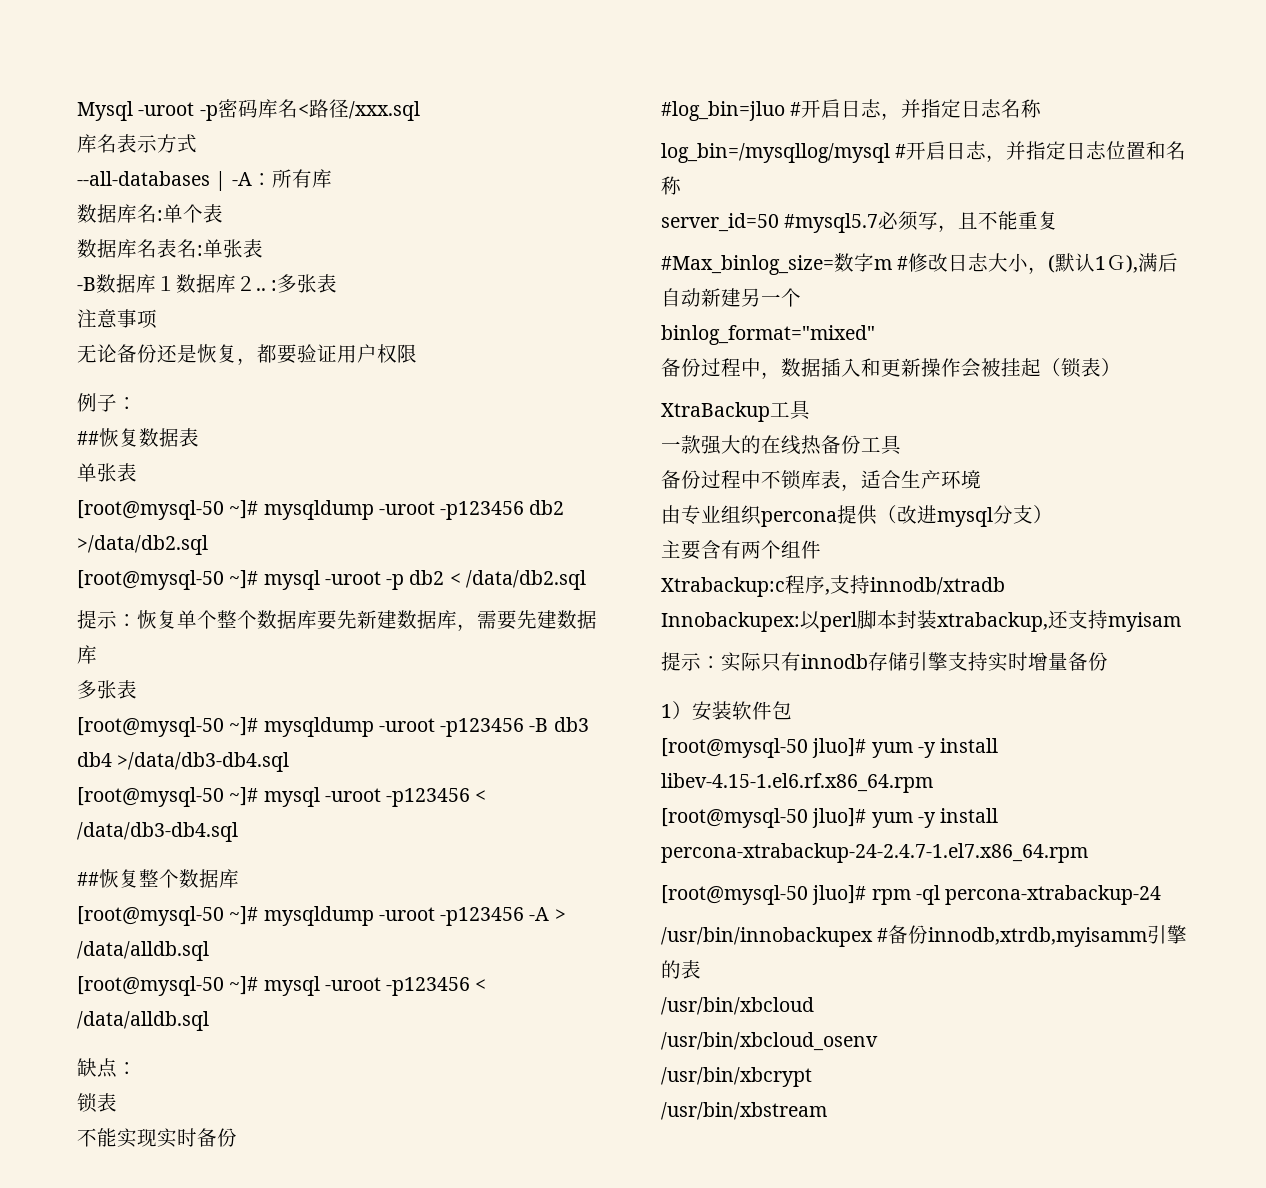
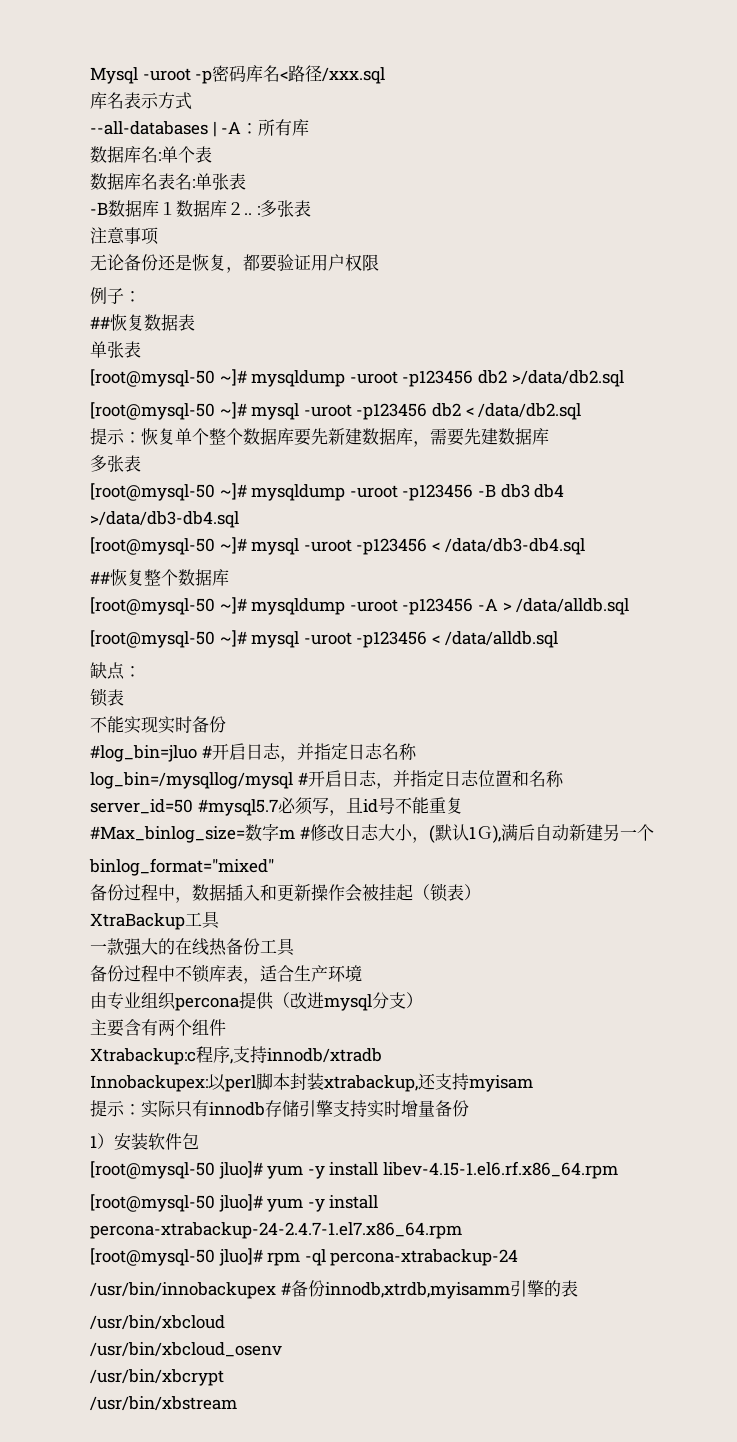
- [root@mysql-50 ~]# mysql -uroot -p db2 < /data/db2.sql
+ [root@mysql-50 ~]# mysql -uroot -p123456 db2 < /data/db2.sql
- server_id=50 #mysql5.7必须写，且不能重复
+ server_id=50 #mysql5.7必须写，且id号不能重复

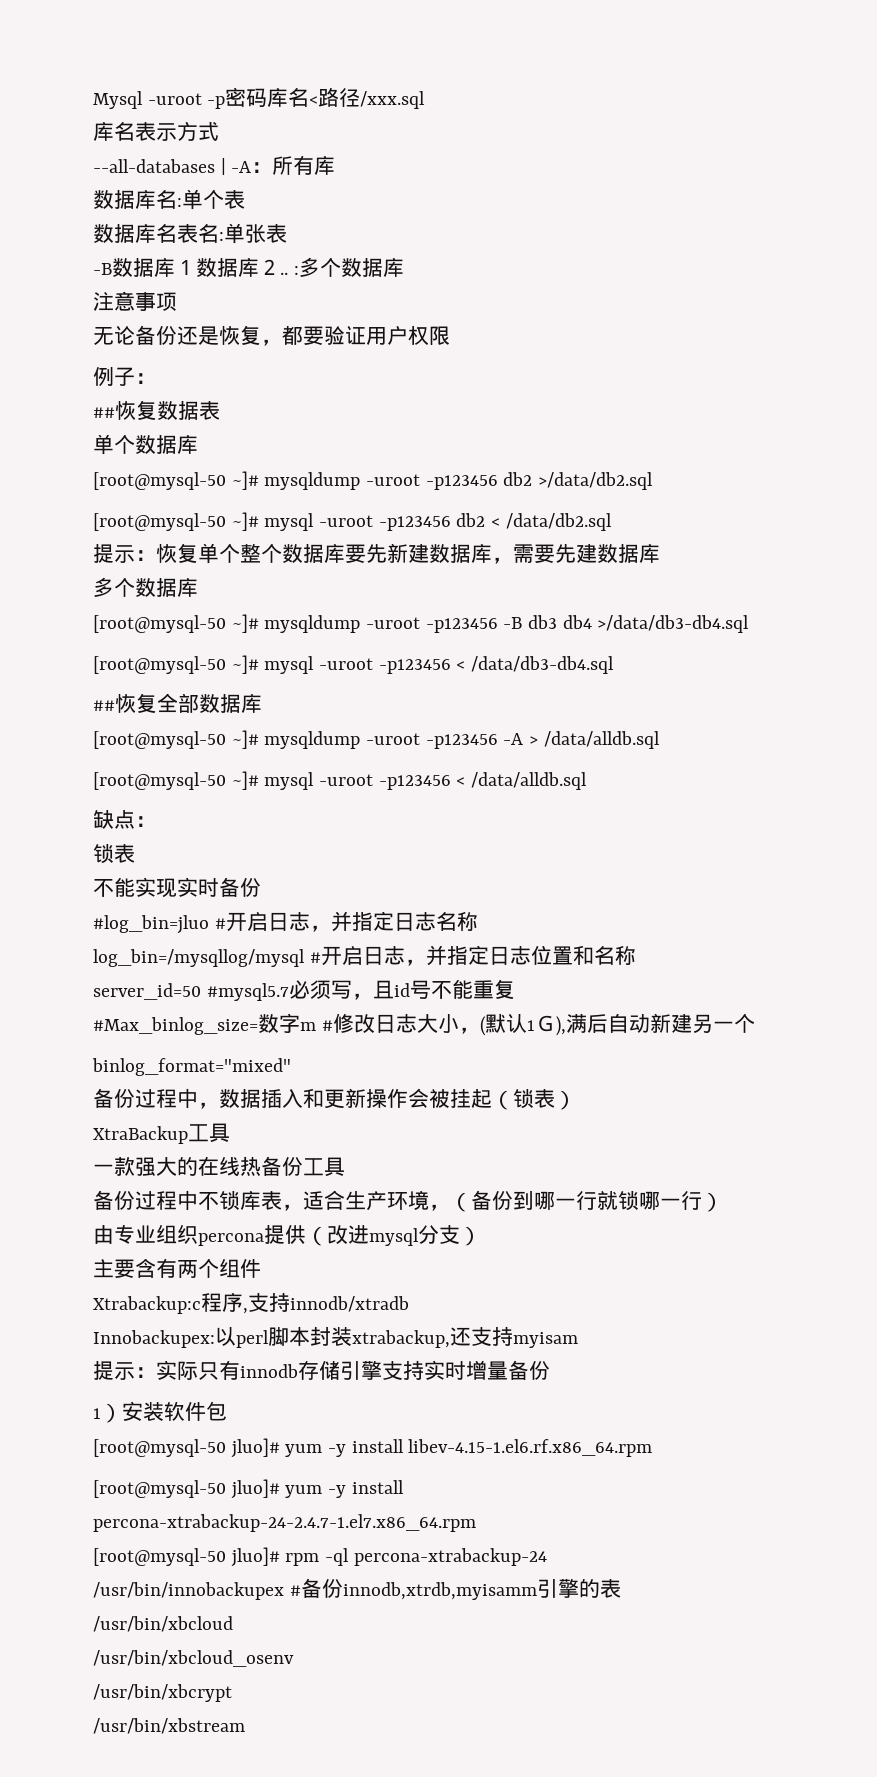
- -B数据库１数据库２.. :多张表
+ -B数据库１数据库２.. :多个数据库
  ##恢复数据表
- 单张表
+ 单个数据库
  提示：恢复单个整个数据库要先新建数据库，需要先建数据库
- 多张表
+ 多个数据库
- ##恢复整个数据库
+ ##恢复全部数据库
- 备份过程中不锁库表，适合生产环境
+ 备份过程中不锁库表，适合生产环境，（备份到哪一行就锁哪一行）

